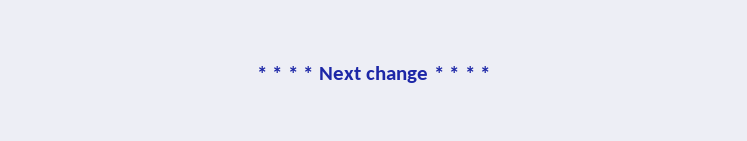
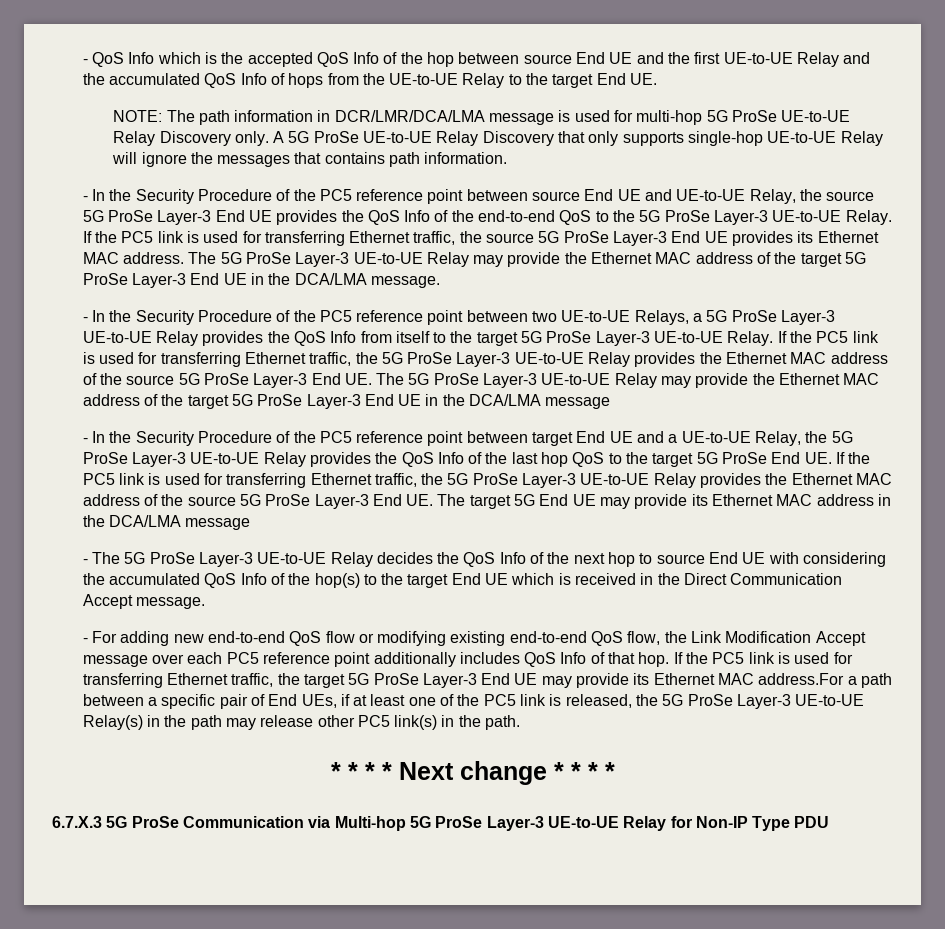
+ - QoS Info which is the accepted QoS Info of the hop between source End UE and the first UE-to-UE Relay and the accumulated QoS Info of hops from the UE-to-UE Relay to the target End UE.
+ NOTE: The path information in DCR/LMR/DCA/LMA message is used for multi-hop 5G ProSe UE-to-UE Relay Discovery only. A 5G ProSe UE-to-UE Relay Discovery that only supports single-hop UE-to-UE Relay will ignore the messages that contains path information.
+ - In the Security Procedure of the PC5 reference point between source End UE and UE-to-UE Relay, the source 5G ProSe Layer-3 End UE provides the QoS Info of the end-to-end QoS to the 5G ProSe Layer-3 UE-to-UE Relay. If the PC5 link is used for transferring Ethernet traffic, the source 5G ProSe Layer-3 End UE provides its Ethernet MAC address. The 5G ProSe Layer-3 UE-to-UE Relay may provide the Ethernet MAC address of the target 5G ProSe Layer-3 End UE in the DCA/LMA message.
+ - In the Security Procedure of the PC5 reference point between two UE-to-UE Relays, a 5G ProSe Layer-3 UE-to-UE Relay provides the QoS Info from itself to the target 5G ProSe Layer-3 UE-to-UE Relay. If the PC5 link is used for transferring Ethernet traffic, the 5G ProSe Layer-3 UE-to-UE Relay provides the Ethernet MAC address of the source 5G ProSe Layer-3 End UE. The 5G ProSe Layer-3 UE-to-UE Relay may provide the Ethernet MAC address of the target 5G ProSe Layer-3 End UE in the DCA/LMA message
+ - In the Security Procedure of the PC5 reference point between target End UE and a UE-to-UE Relay, the 5G ProSe Layer-3 UE-to-UE Relay provides the QoS Info of the last hop QoS to the target 5G ProSe End UE. If the PC5 link is used for transferring Ethernet traffic, the 5G ProSe Layer-3 UE-to-UE Relay provides the Ethernet MAC address of the source 5G ProSe Layer-3 End UE. The target 5G End UE may provide its Ethernet MAC address in the DCA/LMA message
+ - The 5G ProSe Layer-3 UE-to-UE Relay decides the QoS Info of the next hop to source End UE with considering the accumulated QoS Info of the hop(s) to the target End UE which is received in the Direct Communication Accept message.
+ - For adding new end-to-end QoS flow or modifying existing end-to-end QoS flow, the Link Modification Accept message over each PC5 reference point additionally includes QoS Info of that hop. If the PC5 link is used for transferring Ethernet traffic, the target 5G ProSe Layer-3 End UE may provide its Ethernet MAC address.For a path between a specific pair of End UEs, if at least one of the PC5 link is released, the 5G ProSe Layer-3 UE-to-UE Relay(s) in the path may release other PC5 link(s) in the path.
+ 6.7.X.3 5G ProSe Communication via Multi-hop 5G ProSe Layer-3 UE-to-UE Relay for Non-IP Type PDU

